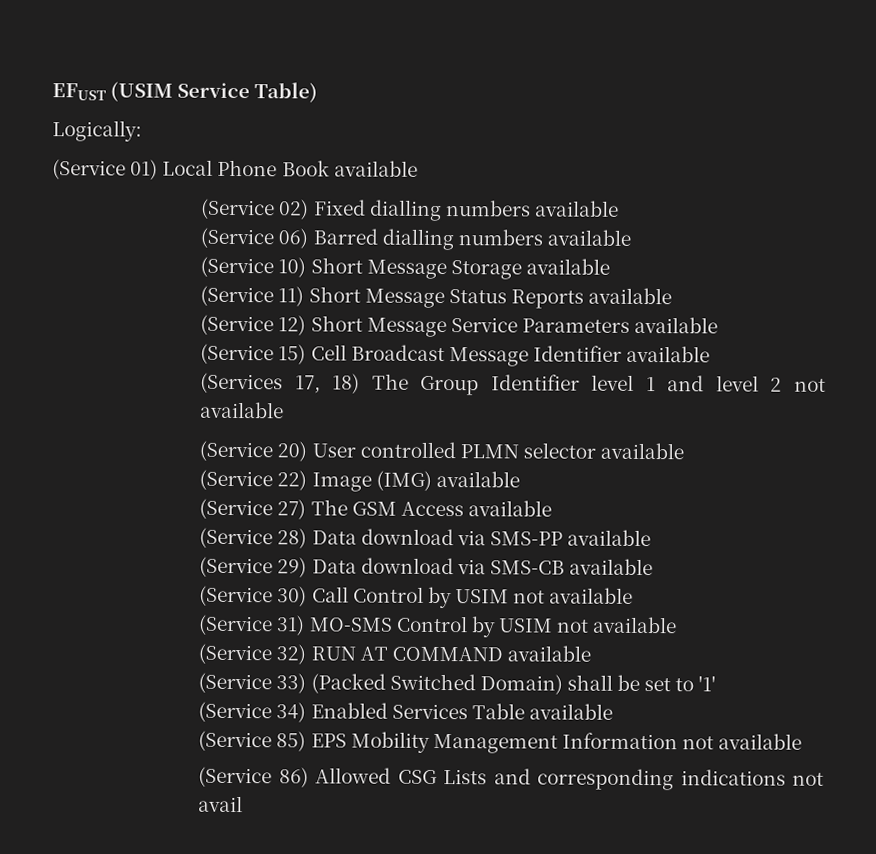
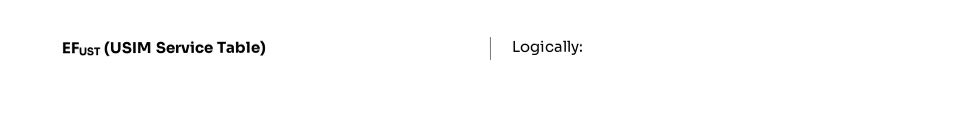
- (Service 01) Local Phone Book available
- (Service 02) Fixed dialling numbers available
- (Service 06) Barred dialling numbers available
- (Service 10) Short Message Storage available
- (Service 11) Short Message Status Reports available
- (Service 12) Short Message Service Parameters available
- (Service 15) Cell Broadcast Message Identifier available
- (Services 17, 18) The Group Identifier level 1 and level 2 not available
- (Service 20) User controlled PLMN selector available
- (Service 22) Image (IMG) available
- (Service 27) The GSM Access available
- (Service 28) Data download via SMS-PP available
- (Service 29) Data download via SMS-CB available
- (Service 30) Call Control by USIM not available
- (Service 31) MO-SMS Control by USIM not available
- (Service 32) RUN AT COMMAND available
- (Service 33) (Packed Switched Domain) shall be set to '1'
- (Service 34) Enabled Services Table available
- (Service 85) EPS Mobility Management Information not available
- (Service 86) Allowed CSG Lists and corresponding indications not avail

